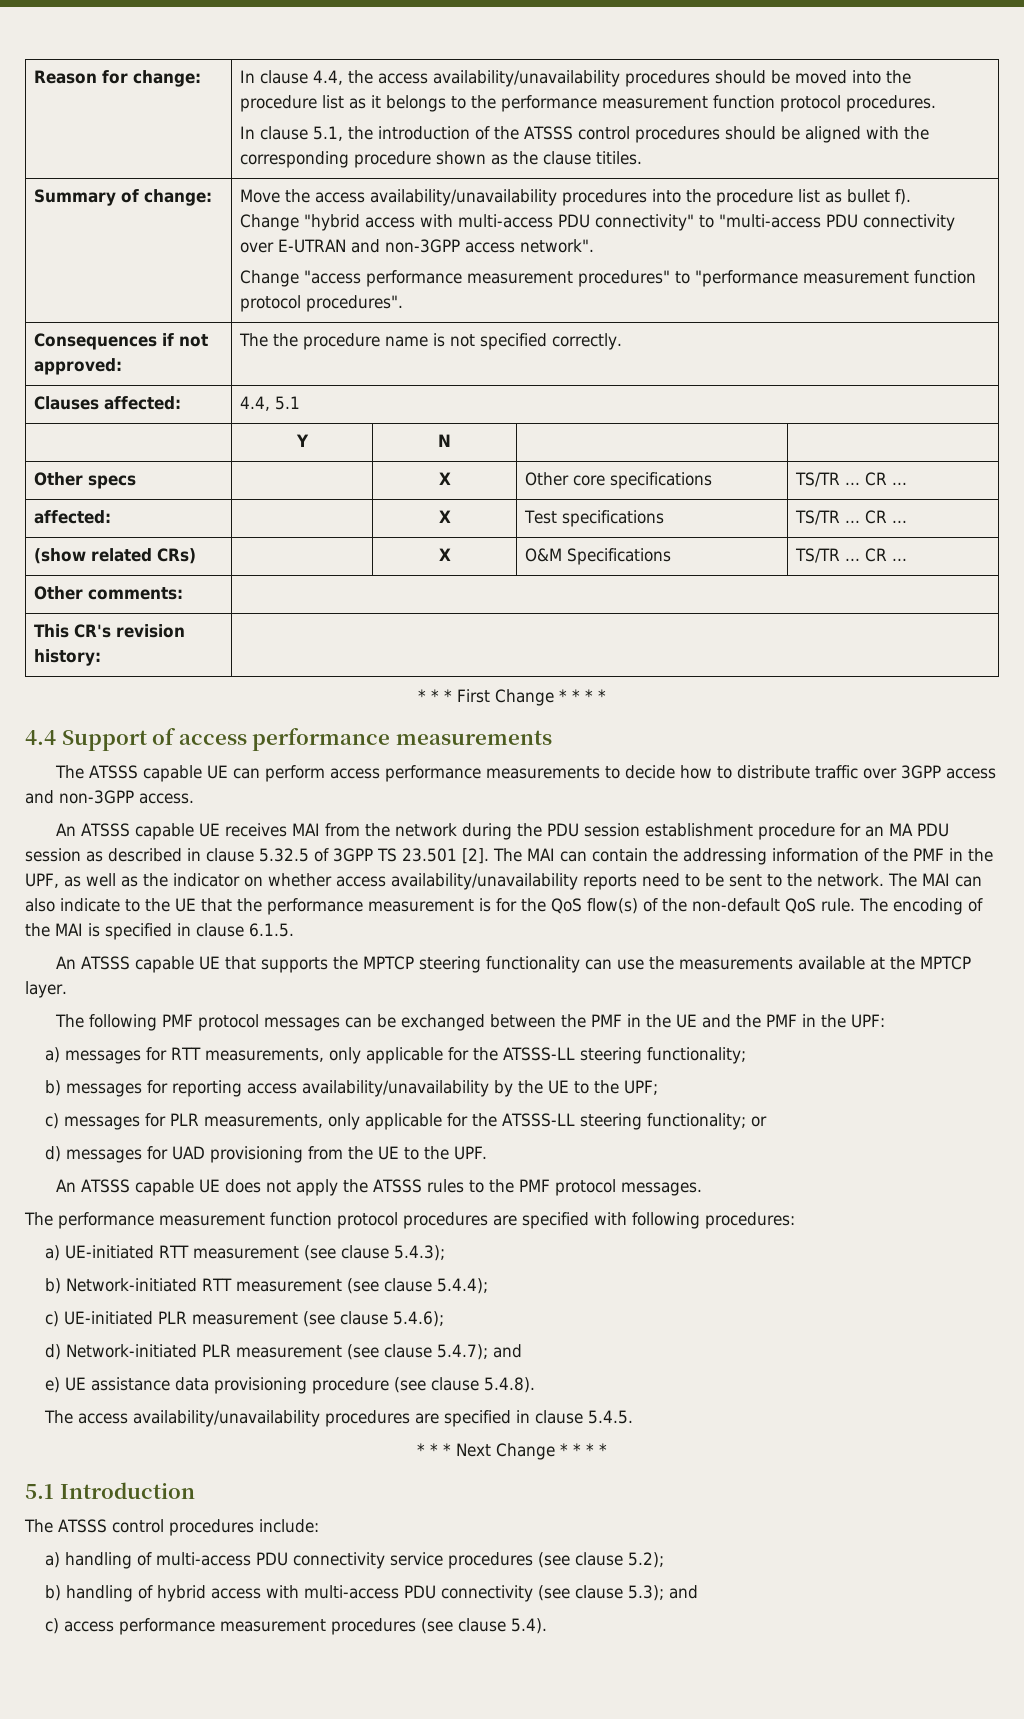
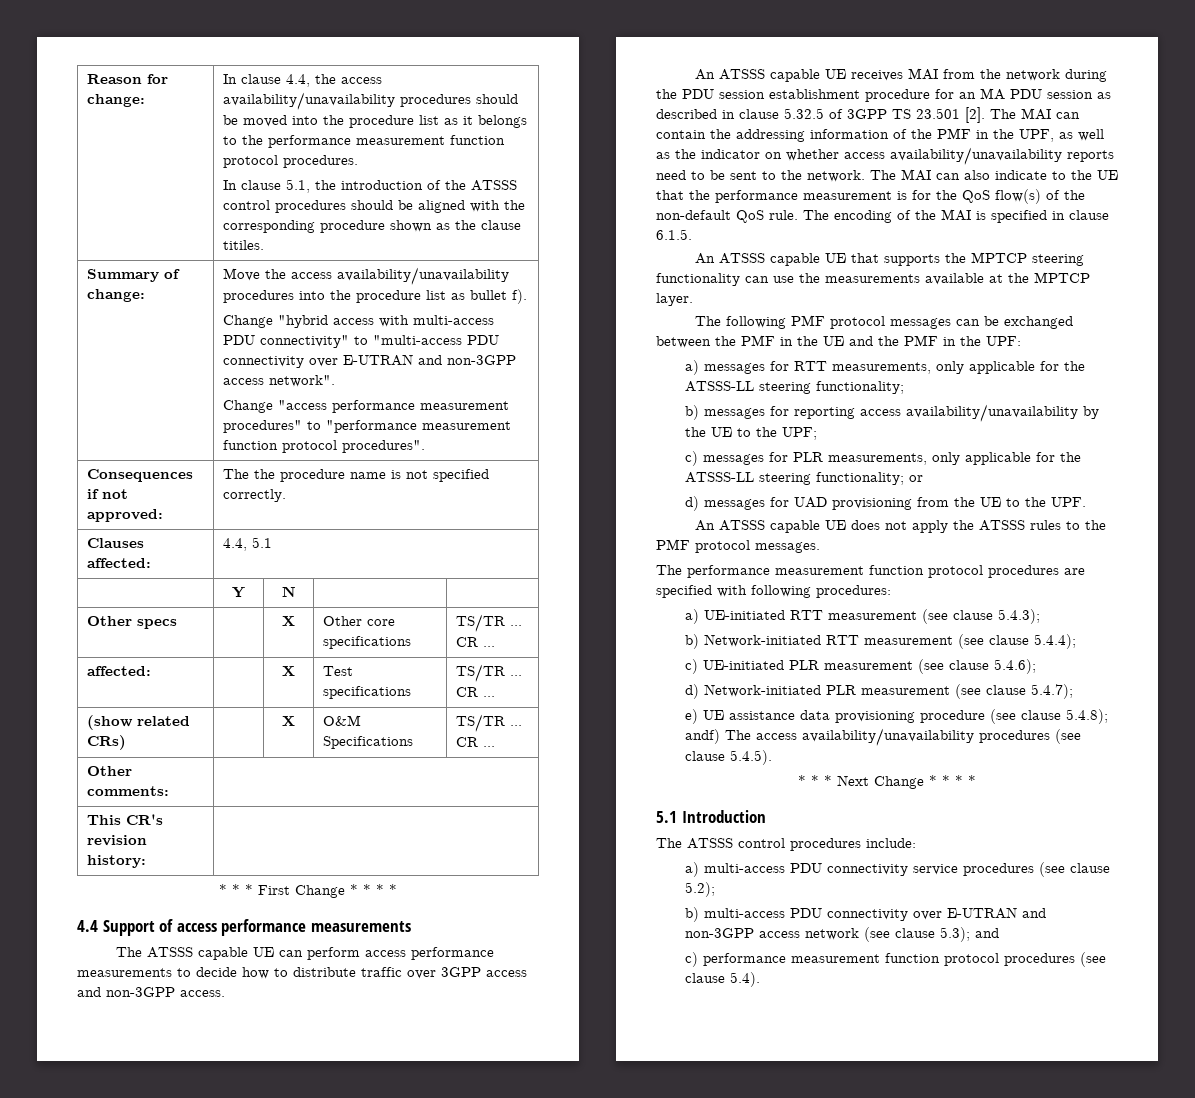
- d) Network-initiated PLR measurement (see clause 5.4.7); and
+ d) Network-initiated PLR measurement (see clause 5.4.7);
- e) UE assistance data provisioning procedure (see clause 5.4.8).
- The access availability/unavailability procedures are specified in clause 5.4.5.
+ e) UE assistance data provisioning procedure (see clause 5.4.8); andf) The access availability/unavailability procedures (see clause 5.4.5).
- a) handling of multi-access PDU connectivity service procedures (see clause 5.2);
+ a) multi-access PDU connectivity service procedures (see clause 5.2);
- b) handling of hybrid access with multi-access PDU connectivity (see clause 5.3); and
+ b) multi-access PDU connectivity over E-UTRAN and non-3GPP access network (see clause 5.3); and
- c) access performance measurement procedures (see clause 5.4).
+ c) performance measurement function protocol procedures (see clause 5.4).

